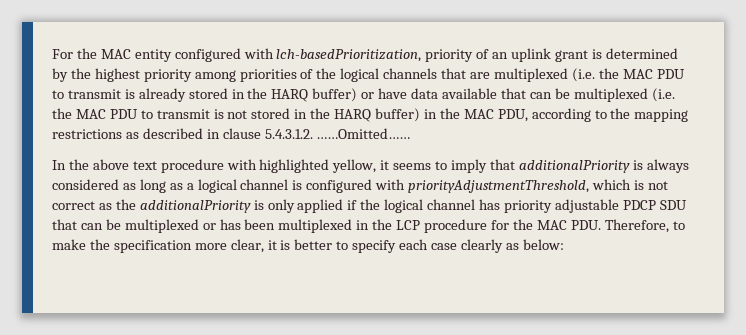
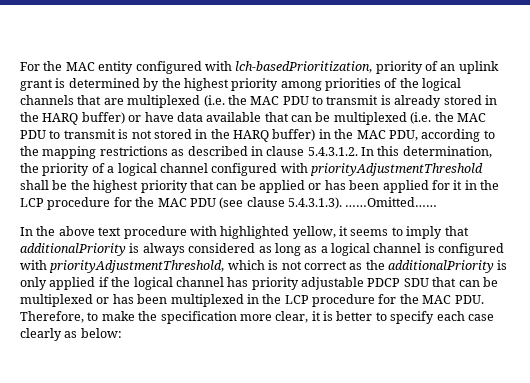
- For the MAC entity configured with lch-basedPrioritization, priority of an uplink grant is determined by the highest priority among priorities of the logical channels that are multiplexed (i.e. the MAC PDU to transmit is already stored in the HARQ buffer) or have data available that can be multiplexed (i.e. the MAC PDU to transmit is not stored in the HARQ buffer) in the MAC PDU, according to the mapping restrictions as described in clause 5.4.3.1.2. ……Omitted……
+ For the MAC entity configured with lch-basedPrioritization, priority of an uplink grant is determined by the highest priority among priorities of the logical channels that are multiplexed (i.e. the MAC PDU to transmit is already stored in the HARQ buffer) or have data available that can be multiplexed (i.e. the MAC PDU to transmit is not stored in the HARQ buffer) in the MAC PDU, according to the mapping restrictions as described in clause 5.4.3.1.2. In this determination, the priority of a logical channel configured with priorityAdjustmentThreshold shall be the highest priority that can be applied or has been applied for it in the LCP procedure for the MAC PDU (see clause 5.4.3.1.3). ……Omitted……

